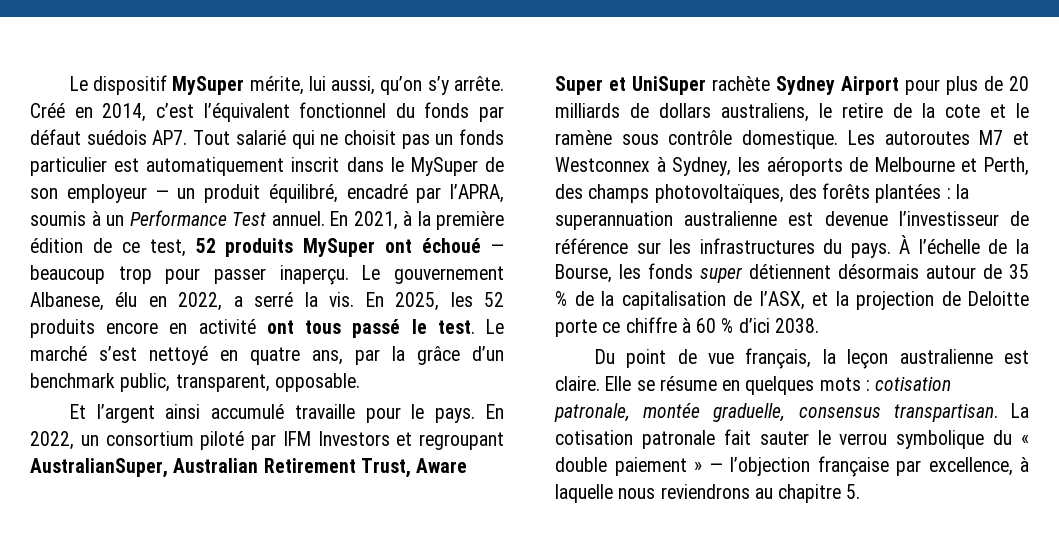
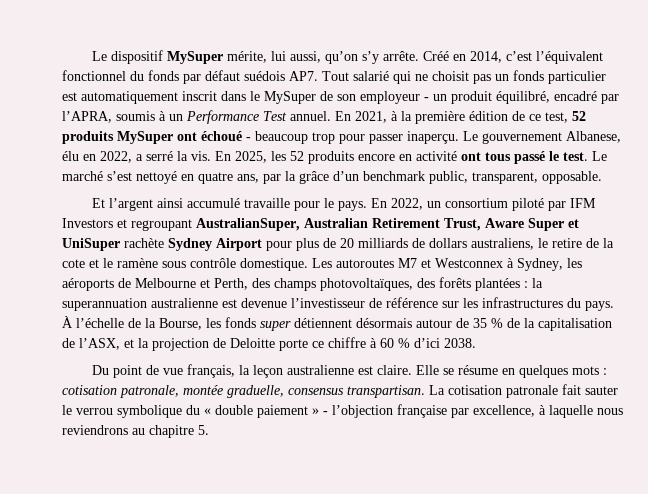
- Créé en 2014, c’est l’équivalent fonctionnel du fonds par défaut suédois AP7. Tout salarié qui ne choisit pas un fonds particulier est automatiquement inscrit dans le MySuper de son employeur — un produit équilibré, encadré par l’APRA, soumis à un Performance Test annuel.
+ Créé en 2014, c’est l’équivalent fonctionnel du fonds par défaut suédois AP7. Tout salarié qui ne choisit pas un fonds particulier est automatiquement inscrit dans le MySuper de son employeur - un produit équilibré, encadré par l’APRA, soumis à un Performance Test annuel.
- En 2021, à la première édition de ce test, 52 produits MySuper ont échoué — beaucoup trop pour passer inaperçu.
+ En 2021, à la première édition de ce test, 52 produits MySuper ont échoué - beaucoup trop pour passer inaperçu.
- La cotisation patronale fait sauter le verrou symbolique du « double paiement » — l’objection française par excellence, à laquelle nous reviendrons au chapitre 5.
+ La cotisation patronale fait sauter le verrou symbolique du « double paiement » - l’objection française par excellence, à laquelle nous reviendrons au chapitre 5.

